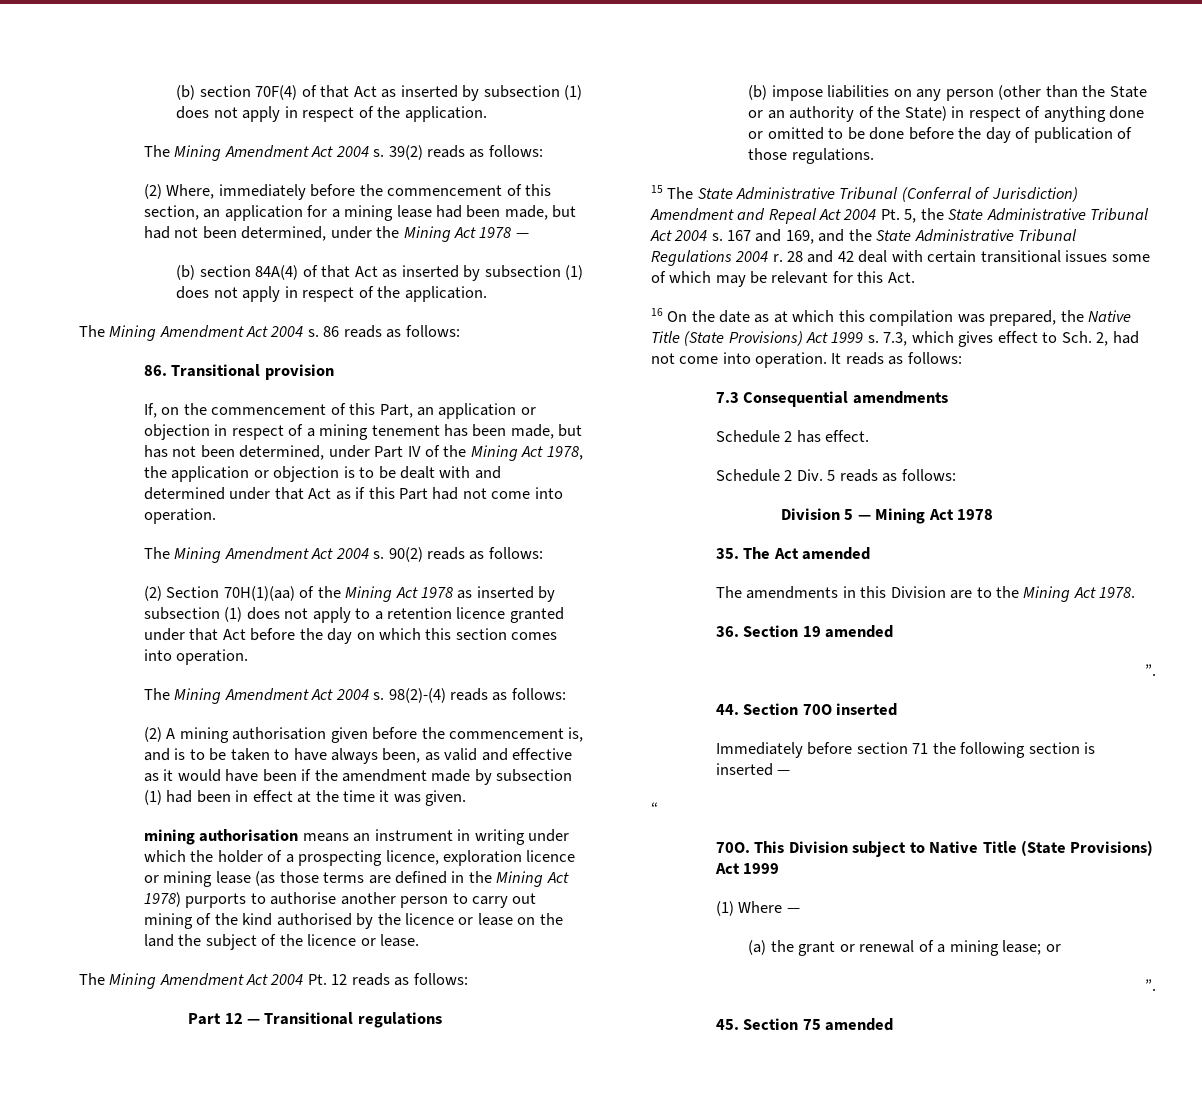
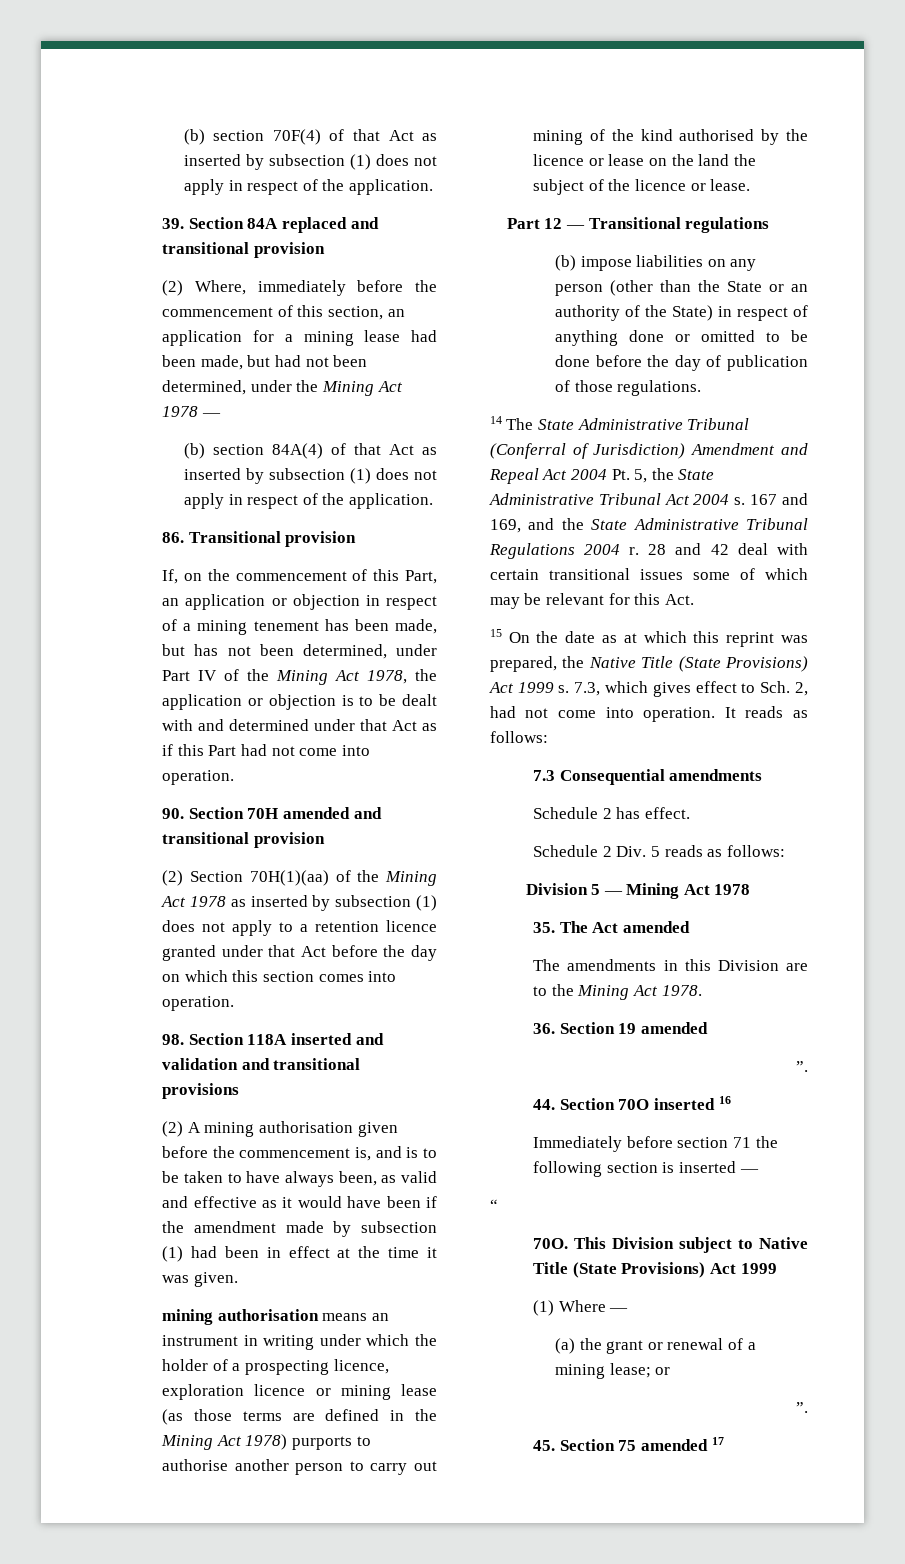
- The Mining Amendment Act 2004 s. 39(2) reads as follows:
+ 39. Section 84A replaced and transitional provision
- The Mining Amendment Act 2004 s. 86 reads as follows:
- The Mining Amendment Act 2004 s. 90(2) reads as follows:
+ 90. Section 70H amended and transitional provision
- The Mining Amendment Act 2004 s. 98(2)-(4) reads as follows:
+ 98. Section 118A inserted and validation and transitional provisions
- The Mining Amendment Act 2004 Pt. 12 reads as follows:
- 15 The State Administrative Tribunal (Conferral of Jurisdiction) Amendment and Repeal Act 2004 Pt. 5, the State Administrative Tribunal Act 2004 s.
+ 14 The State Administrative Tribunal (Conferral of Jurisdiction) Amendment and Repeal Act 2004 Pt. 5, the State Administrative Tribunal Act 2004 s.
- 16 On the date as at which this compilation was prepared, the Native Title (State Provisions) Act 1999 s.
+ 15 On the date as at which this reprint was prepared, the Native Title (State Provisions) Act 1999 s.
- 44. Section 70O inserted
+ 44. Section 70O inserted 16
- 45. Section 75 amended
+ 45. Section 75 amended 17

